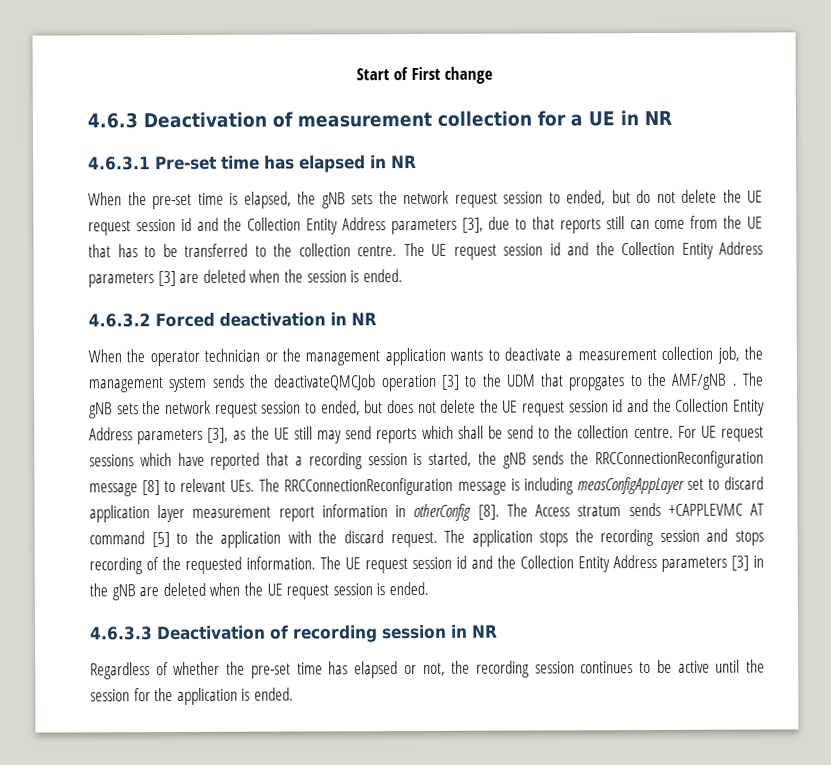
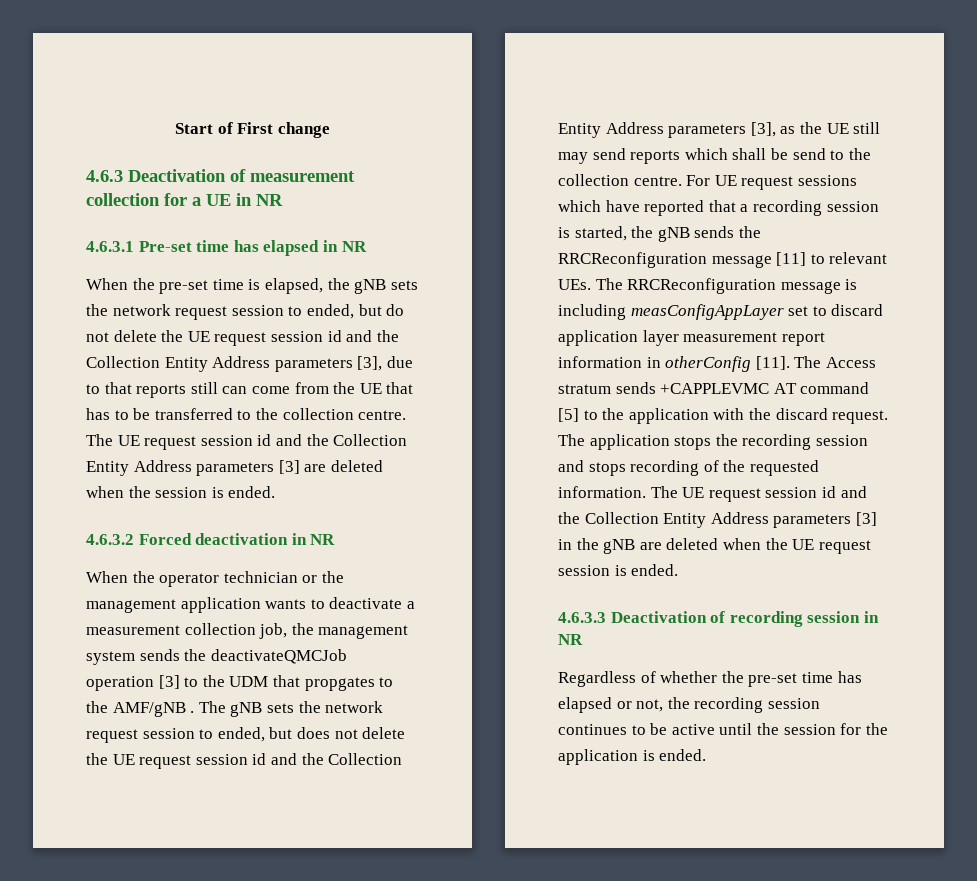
- For UE request sessions which have reported that a recording session is started, the gNB sends the RRCConnectionReconfiguration message [8] to relevant UEs. The RRCConnectionReconfiguration message is including measConfigAppLayer set to discard application layer measurement report information in otherConfig [8].
+ For UE request sessions which have reported that a recording session is started, the gNB sends the RRCReconfiguration message [11] to relevant UEs. The RRCReconfiguration message is including measConfigAppLayer set to discard application layer measurement report information in otherConfig [11].

